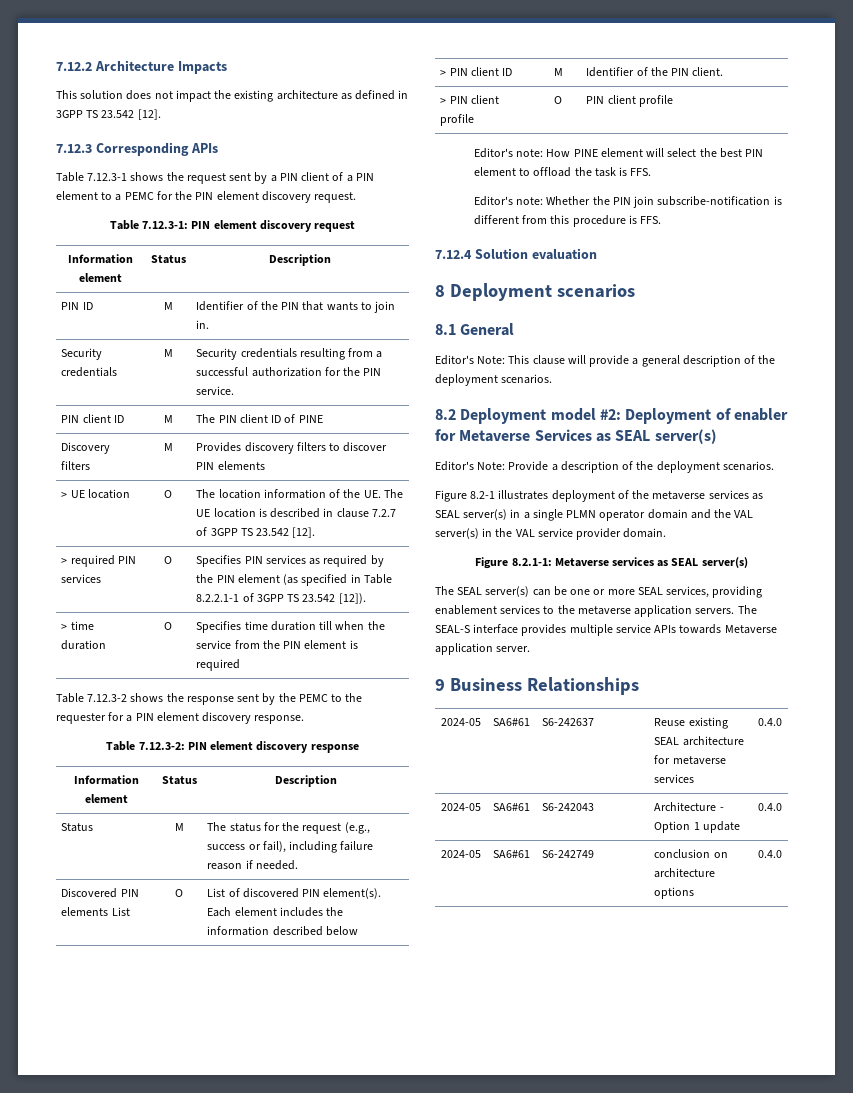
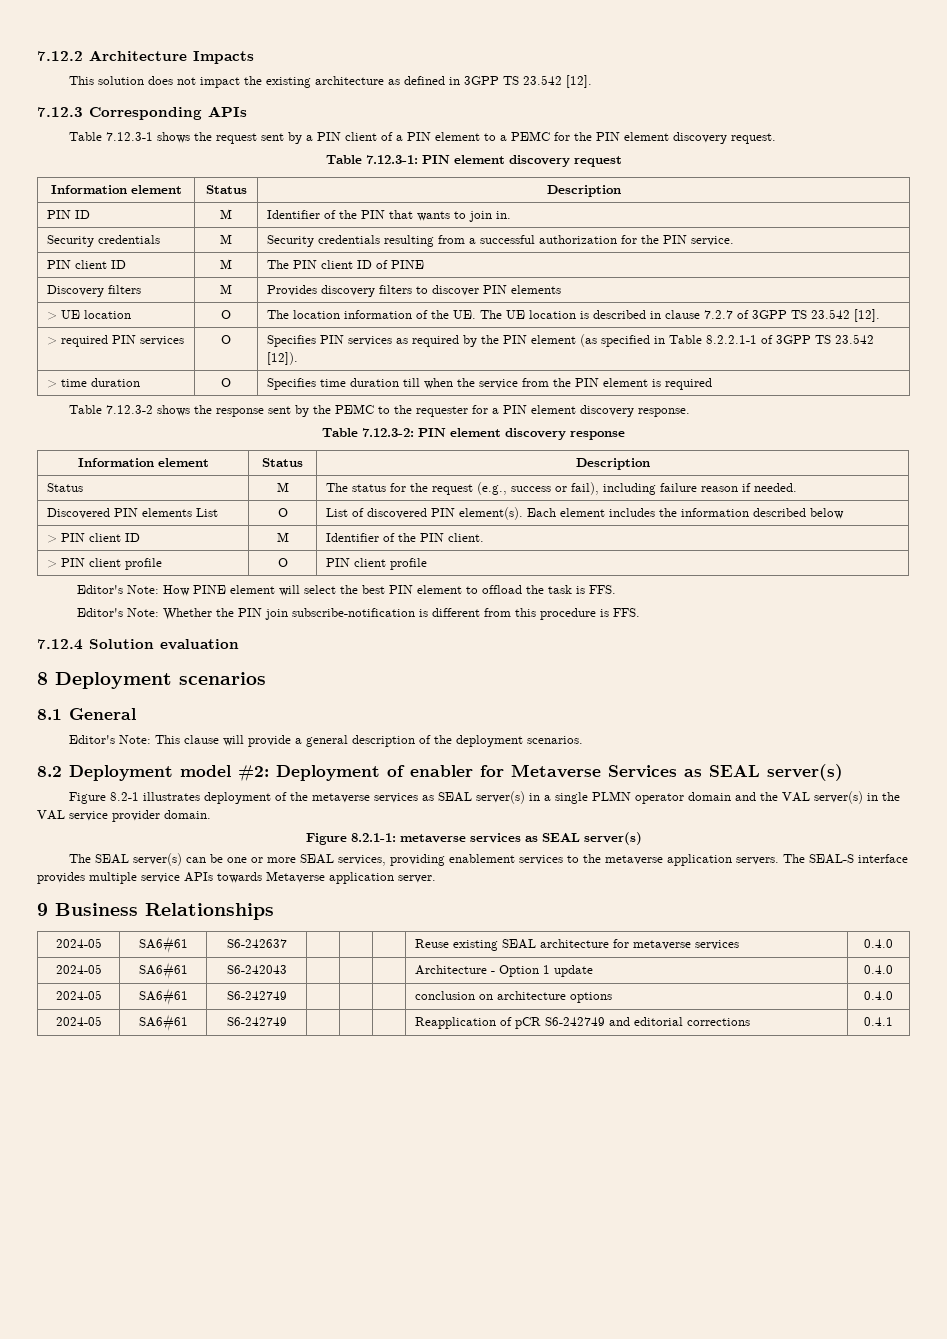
- Editor's note: How PINE element will select the best PIN element to offload the task is FFS.
+ Editor's Note: How PINE element will select the best PIN element to offload the task is FFS.
- Editor's note: Whether the PIN join subscribe-notification is different from this procedure is FFS.
+ Editor's Note: Whether the PIN join subscribe-notification is different from this procedure is FFS.
- Editor's Note: Provide a description of the deployment scenarios.
- Figure 8.2.1-1: Metaverse services as SEAL server(s)
+ Figure 8.2.1-1: metaverse services as SEAL server(s)
+ 2024-05 | SA6#61 | S6-242749 | | | | Reapplication of pCR S6-242749 and editorial corrections | 0.4.1

